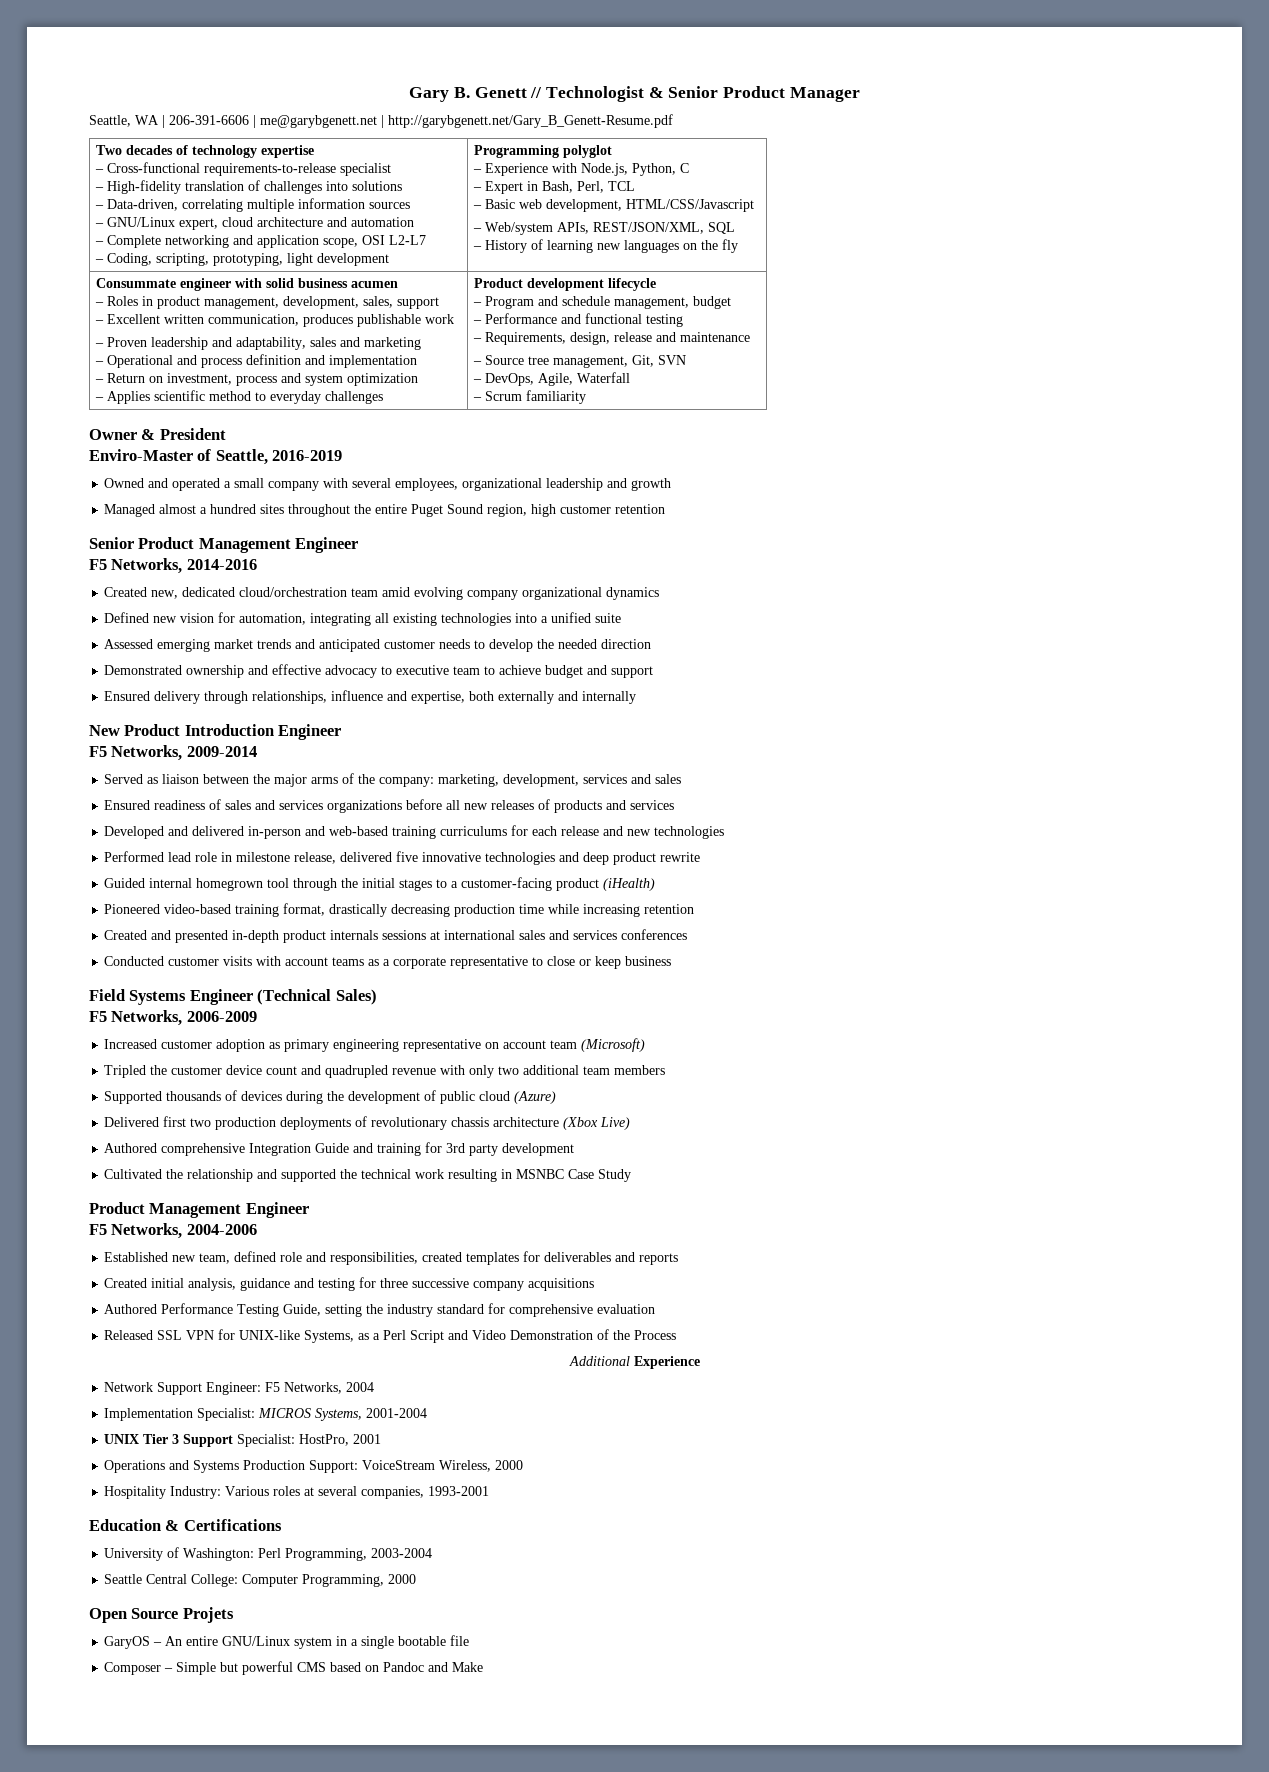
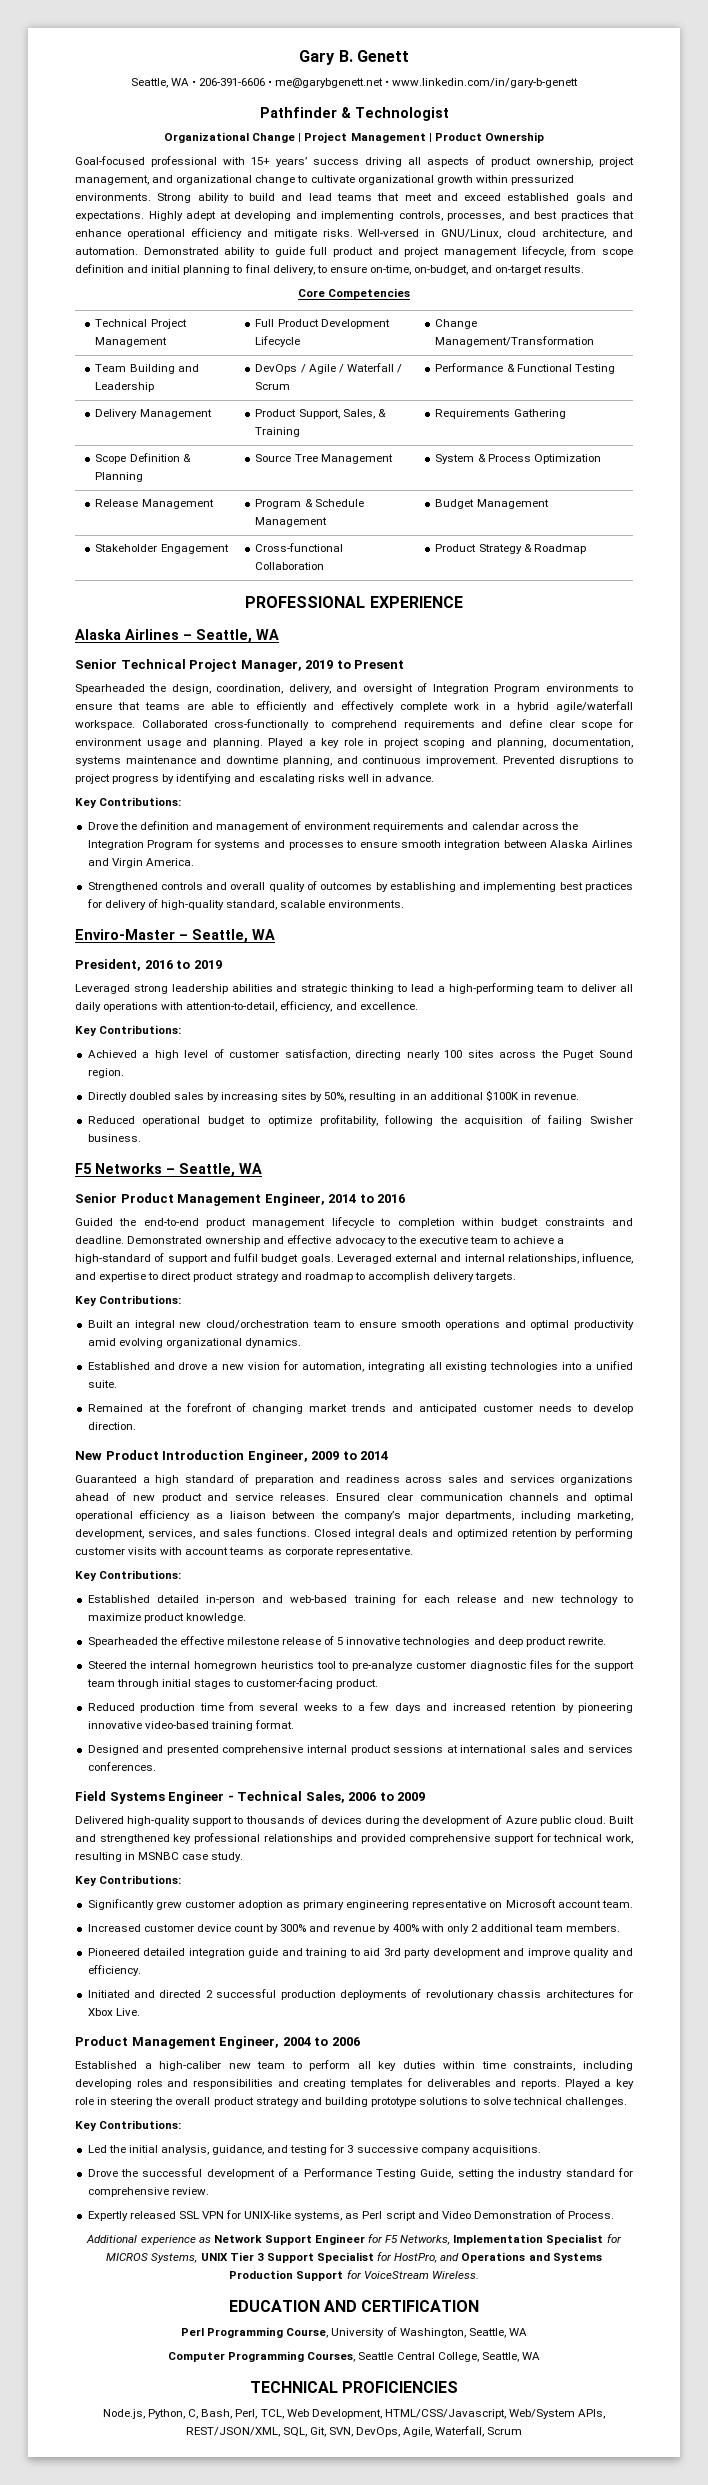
- Gary B. Genett // Technologist & Senior Product Manager
- Seattle, WA | 206-391-6606 | me@garybgenett.net | http://garybgenett.net/Gary_B_Genett-Resume.pdf
- Two decades of technology expertise
- – Cross-functional requirements-to-release specialist
- – High-fidelity translation of challenges into solutions
- – Data-driven, correlating multiple information sources
- – GNU/Linux expert, cloud architecture and automation
- – Complete networking and application scope, OSI L2-L7
- – Coding, scripting, prototyping, light development | Programming polyglot
- – Experience with Node.js, Python, C
- – Expert in Bash, Perl, TCL
- – Basic web development, HTML/CSS/Javascript
- – Web/system APIs, REST/JSON/XML, SQL
- – History of learning new languages on the fly
- Consummate engineer with solid business acumen
- – Roles in product management, development, sales, support
- – Excellent written communication, produces publishable work
- – Proven leadership and adaptability, sales and marketing
- – Operational and process definition and implementation
- – Return on investment, process and system optimization
- – Applies scientific method to everyday challenges | Product development lifecycle
- – Program and schedule management, budget
- – Performance and functional testing
- – Requirements, design, release and maintenance
- – Source tree management, Git, SVN
- – DevOps, Agile, Waterfall
- – Scrum familiarity
- Owner & President
- Enviro-Master of Seattle, 2016-2019
- Owned and operated a small company with several employees, organizational leadership and growth
- Managed almost a hundred sites throughout the entire Puget Sound region, high customer retention
- Senior Product Management Engineer
- F5 Networks, 2014-2016
- Created new, dedicated cloud/orchestration team amid evolving company organizational dynamics
- Defined new vision for automation, integrating all existing technologies into a unified suite
- Assessed emerging market trends and anticipated customer needs to develop the needed direction
- Demonstrated ownership and effective advocacy to executive team to achieve budget and support
- Ensured delivery through relationships, influence and expertise, both externally and internally
- New Product Introduction Engineer
- F5 Networks, 2009-2014
- Served as liaison between the major arms of the company: marketing, development, services and sales
- Ensured readiness of sales and services organizations before all new releases of products and services
- Developed and delivered in-person and web-based training curriculums for each release and new technologies
- Performed lead role in milestone release, delivered five innovative technologies and deep product rewrite
- Guided internal homegrown tool through the initial stages to a customer-facing product (iHealth)
- Pioneered video-based training format, drastically decreasing production time while increasing retention
- Created and presented in-depth product internals sessions at international sales and services conferences
- Conducted customer visits with account teams as a corporate representative to close or keep business
- Field Systems Engineer (Technical Sales)
- F5 Networks, 2006-2009
- Increased customer adoption as primary engineering representative on account team (Microsoft)
- Tripled the customer device count and quadrupled revenue with only two additional team members
- Supported thousands of devices during the development of public cloud (Azure)
- Delivered first two production deployments of revolutionary chassis architecture (Xbox Live)
- Authored comprehensive Integration Guide and training for 3rd party development
- Cultivated the relationship and supported the technical work resulting in MSNBC Case Study
- Product Management Engineer
- F5 Networks, 2004-2006
- Established new team, defined role and responsibilities, created templates for deliverables and reports
- Created initial analysis, guidance and testing for three successive company acquisitions
- Authored Performance Testing Guide, setting the industry standard for comprehensive evaluation
- Released SSL VPN for UNIX-like Systems, as a Perl Script and Video Demonstration of the Process
+ Gary B. Genett
+ Seattle, WA • 206-391-6606 • me@garybgenett.net • www.linkedin.com/in/gary-b-genett
+ Pathfinder & Technologist
+ Organizational Change | Project Management | Product Ownership
+ Goal-focused professional with 15+ years’ success driving all aspects of product ownership, project management, and organizational change to cultivate organizational growth within pressurized environments. Strong ability to build and lead teams that meet and exceed established goals and expectations. Highly adept at developing and implementing controls, processes, and best practices that enhance operational efficiency and mitigate risks. Well-versed in GNU/Linux, cloud architecture, and automation. Demonstrated ability to guide full product and project management lifecycle, from scope definition and initial planning to final delivery, to ensure on-time, on-budget, and on-target results.
+ Core Competencies
+ Technical Project Management | Full Product Development Lifecycle | Change Management/Transformation
+ Team Building and Leadership | DevOps / Agile / Waterfall / Scrum | Performance & Functional Testing
+ Delivery Management | Product Support, Sales, & Training | Requirements Gathering
+ Scope Definition & Planning | Source Tree Management | System & Process Optimization
+ Release Management | Program & Schedule Management | Budget Management
+ Stakeholder Engagement | Cross-functional Collaboration | Product Strategy & Roadmap
+ PROFESSIONAL EXPERIENCE
+ Alaska Airlines – Seattle, WA
+ Senior Technical Project Manager, 2019 to Present
+ Spearheaded the design, coordination, delivery, and oversight of Integration Program environments to ensure that teams are able to efficiently and effectively complete work in a hybrid agile/waterfall workspace. Collaborated cross-functionally to comprehend requirements and define clear scope for environment usage and planning. Played a key role in project scoping and planning, documentation, systems maintenance and downtime planning, and continuous improvement. Prevented disruptions to project progress by identifying and escalating risks well in advance.
+ Key Contributions:
+ Drove the definition and management of environment requirements and calendar across the Integration Program for systems and processes to ensure smooth integration between Alaska Airlines and Virgin America.
+ Strengthened controls and overall quality of outcomes by establishing and implementing best practices for delivery of high-quality standard, scalable environments.
+ Enviro-Master – Seattle, WA
+ President, 2016 to 2019
+ Leveraged strong leadership abilities and strategic thinking to lead a high-performing team to deliver all daily operations with attention-to-detail, efficiency, and excellence.
+ Key Contributions:
+ Achieved a high level of customer satisfaction, directing nearly 100 sites across the Puget Sound region.
+ Directly doubled sales by increasing sites by 50%, resulting in an additional $100K in revenue.
+ Reduced operational budget to optimize profitability, following the acquisition of failing Swisher business.
+ F5 Networks – Seattle, WA
+ Senior Product Management Engineer, 2014 to 2016
+ Guided the end-to-end product management lifecycle to completion within budget constraints and deadline. Demonstrated ownership and effective advocacy to the executive team to achieve a high-standard of support and fulfil budget goals. Leveraged external and internal relationships, influence, and expertise to direct product strategy and roadmap to accomplish delivery targets.
+ Key Contributions:
+ Built an integral new cloud/orchestration team to ensure smooth operations and optimal productivity amid evolving organizational dynamics.
+ Established and drove a new vision for automation, integrating all existing technologies into a unified suite.
+ Remained at the forefront of changing market trends and anticipated customer needs to develop direction.
+ New Product Introduction Engineer, 2009 to 2014
+ Guaranteed a high standard of preparation and readiness across sales and services organizations ahead of new product and service releases. Ensured clear communication channels and optimal operational efficiency as a liaison between the company’s major departments, including marketing, development, services, and sales functions. Closed integral deals and optimized retention by performing customer visits with account teams as corporate representative.
+ Key Contributions:
+ Established detailed in-person and web-based training for each release and new technology to maximize product knowledge.
+ Spearheaded the effective milestone release of 5 innovative technologies and deep product rewrite.
+ Steered the internal homegrown heuristics tool to pre-analyze customer diagnostic files for the support team through initial stages to customer-facing product.
+ Reduced production time from several weeks to a few days and increased retention by pioneering innovative video-based training format.
+ Designed and presented comprehensive internal product sessions at international sales and services conferences.
+ Field Systems Engineer - Technical Sales, 2006 to 2009
+ Delivered high-quality support to thousands of devices during the development of Azure public cloud. Built and strengthened key professional relationships and provided comprehensive support for technical work, resulting in MSNBC case study.
+ Key Contributions:
+ Significantly grew customer adoption as primary engineering representative on Microsoft account team.
+ Increased customer device count by 300% and revenue by 400% with only 2 additional team members.
+ Pioneered detailed integration guide and training to aid 3rd party development and improve quality and efficiency.
+ Initiated and directed 2 successful production deployments of revolutionary chassis architectures for Xbox Live.
+ Product Management Engineer, 2004 to 2006
+ Established a high-caliber new team to perform all key duties within time constraints, including developing roles and responsibilities and creating templates for deliverables and reports. Played a key role in steering the overall product strategy and building prototype solutions to solve technical challenges.
+ Key Contributions:
+ Led the initial analysis, guidance, and testing for 3 successive company acquisitions.
+ Drove the successful development of a Performance Testing Guide, setting the industry standard for comprehensive review.
+ Expertly released SSL VPN for UNIX-like systems, as Perl script and Video Demonstration of Process.
- Additional Experience
- Network Support Engineer: F5 Networks, 2004
- Implementation Specialist: MICROS Systems, 2001-2004
- UNIX Tier 3 Support Specialist: HostPro, 2001
- Operations and Systems Production Support: VoiceStream Wireless, 2000
- Hospitality Industry: Various roles at several companies, 1993-2001
- Education & Certifications
- University of Washington: Perl Programming, 2003-2004
- Seattle Central College: Computer Programming, 2000
- Open Source Projets
- GaryOS – An entire GNU/Linux system in a single bootable file
- Composer – Simple but powerful CMS based on Pandoc and Make
+ Additional experience as Network Support Engineer for F5 Networks, Implementation Specialist for MICROS Systems, UNIX Tier 3 Support Specialist for HostPro, and Operations and Systems Production Support for VoiceStream Wireless.
+ EDUCATION AND CERTIFICATION
+ Perl Programming Course, University of Washington, Seattle, WA
+ Computer Programming Courses, Seattle Central College, Seattle, WA
+ TECHNICAL PROFICIENCIES
+ Node.js, Python, C, Bash, Perl, TCL, Web Development, HTML/CSS/Javascript, Web/System APIs, REST/JSON/XML, SQL, Git, SVN, DevOps, Agile, Waterfall, Scrum

